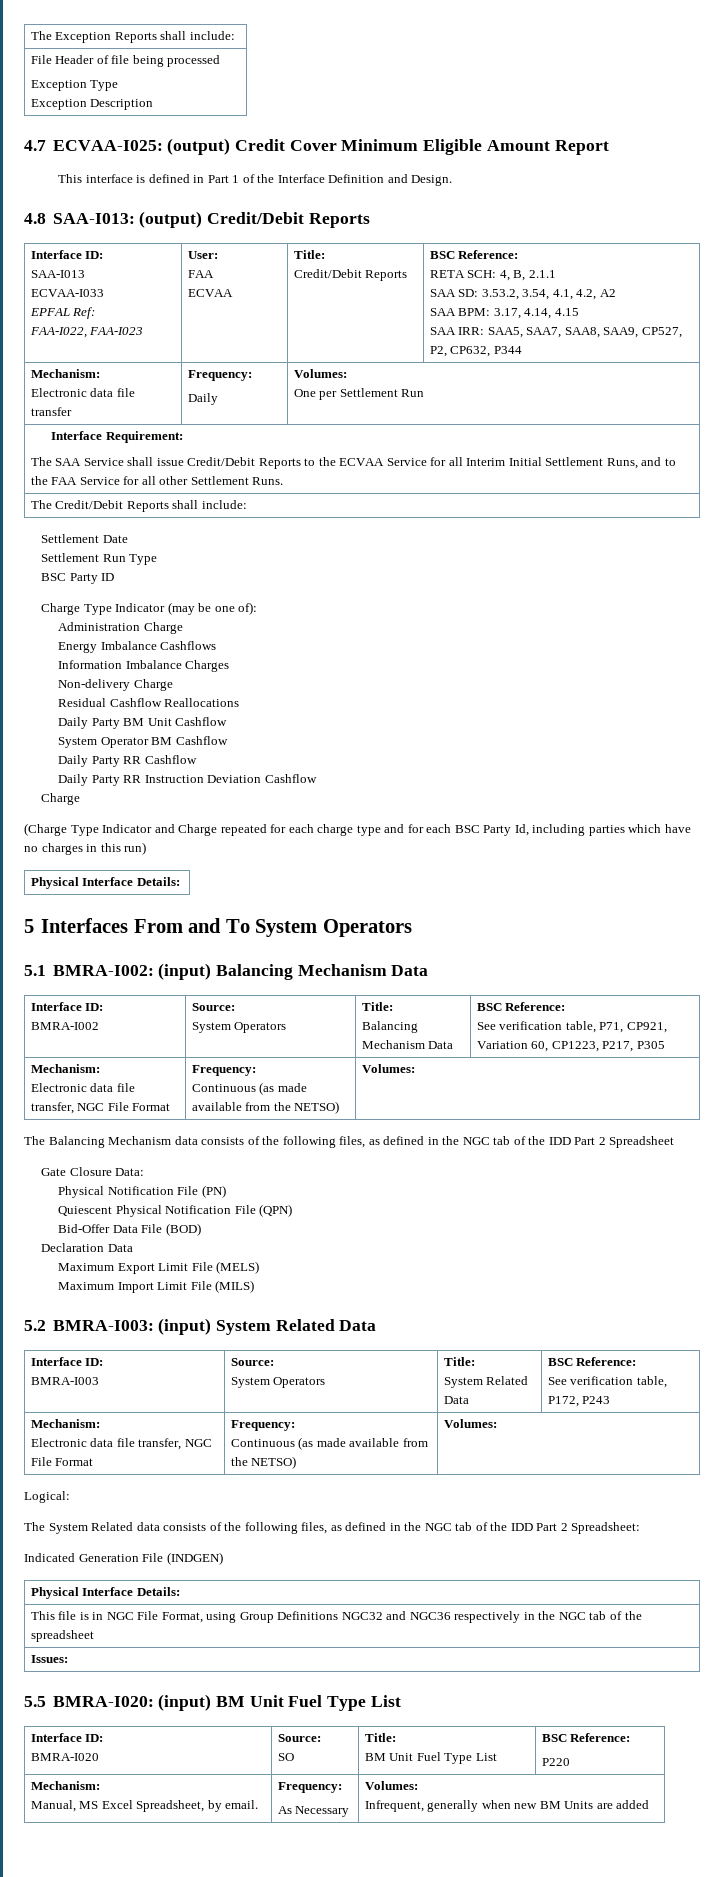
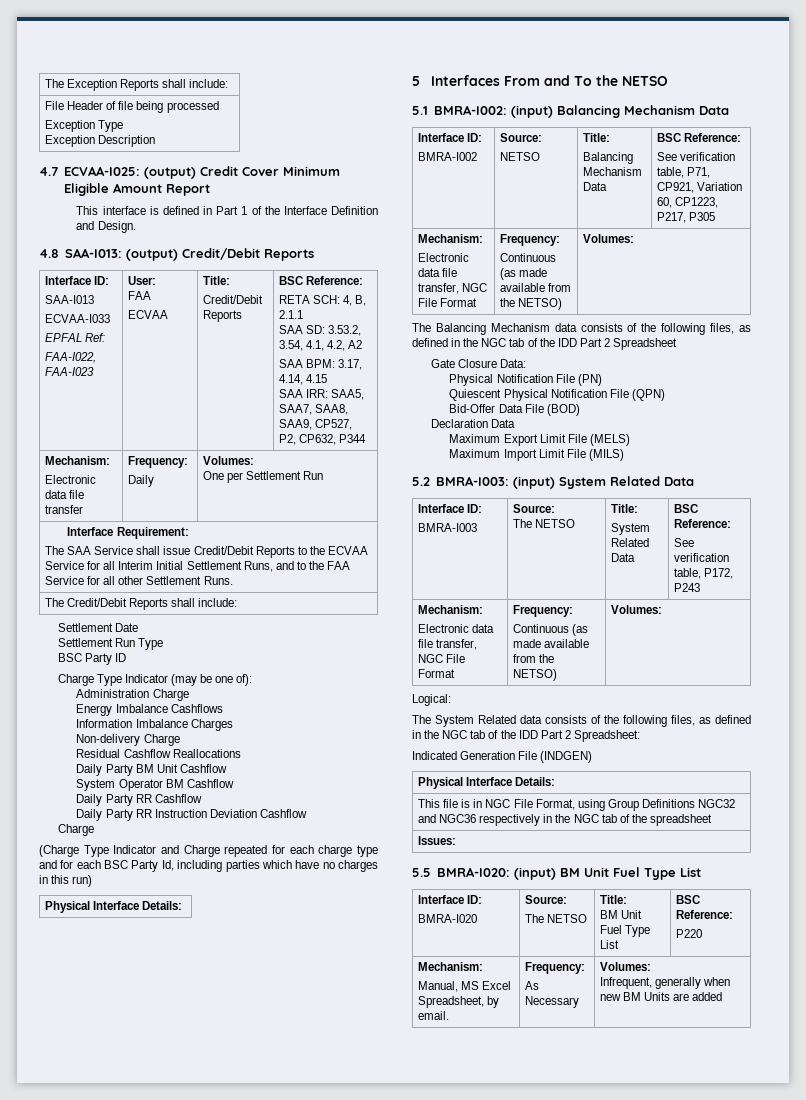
- 5 Interfaces From and To System Operators
+ 5 Interfaces From and To the NETSO
  5.1 BMRA-I002: (input) Balancing Mechanism Data
  Interface ID:
  BMRA-I002 | Source:
- System Operators | Title:
+ NETSO | Title:
  5.2 BMRA-I003: (input) System Related Data
  Interface ID:
  BMRA-I003 | Source:
- System Operators | Title:
+ The NETSO | Title:
  5.5 BMRA-I020: (input) BM Unit Fuel Type List
  Interface ID:
  BMRA-I020 | Source:
- SO | Title:
+ The NETSO | Title:

